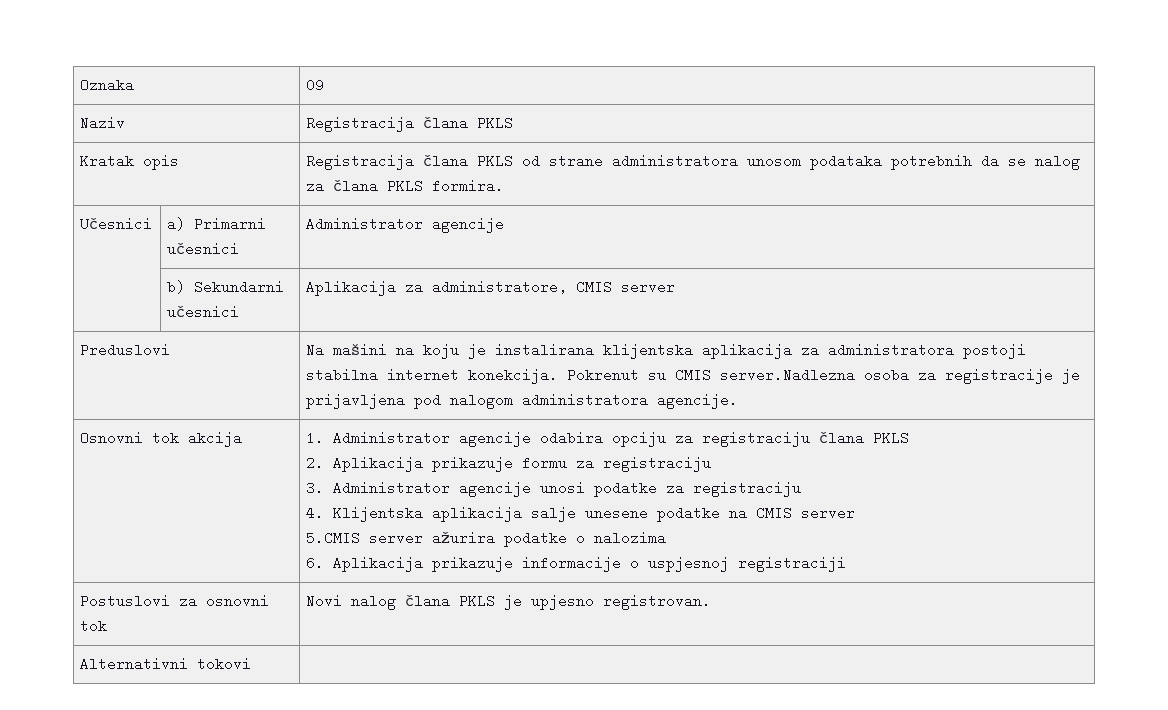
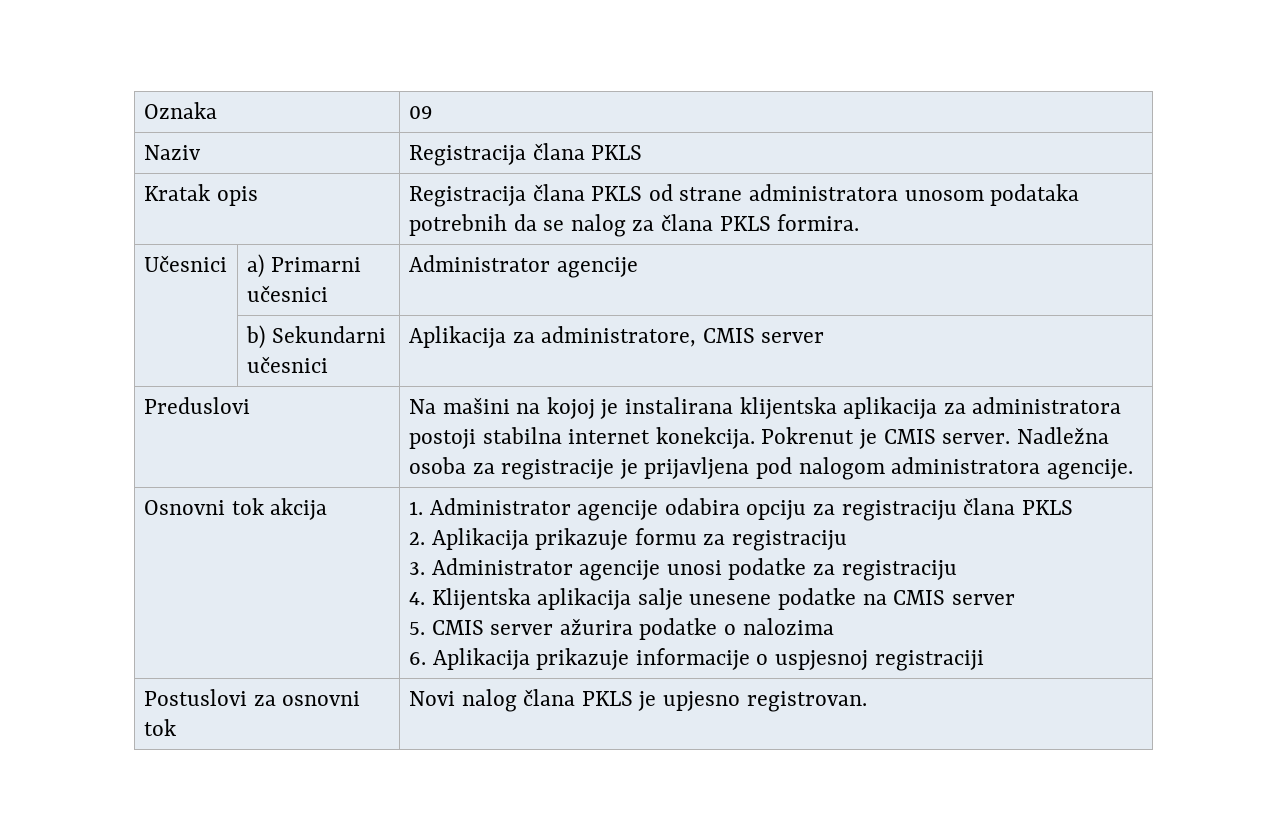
- Preduslovi | Na mašini na koju je instalirana klijentska aplikacija za administratora postoji stabilna internet konekcija. Pokrenut su CMIS server.Nadlezna osoba za registracije je prijavljena pod nalogom administratora agencije.
+ Preduslovi | Na mašini na kojoj je instalirana klijentska aplikacija za administratora postoji stabilna internet konekcija. Pokrenut je CMIS server. Nadležna osoba za registracije je prijavljena pod nalogom administratora agencije.
- 5.CMIS server ažurira podatke o nalozima
+ 5. CMIS server ažurira podatke o nalozima
- Alternativni tokovi |

